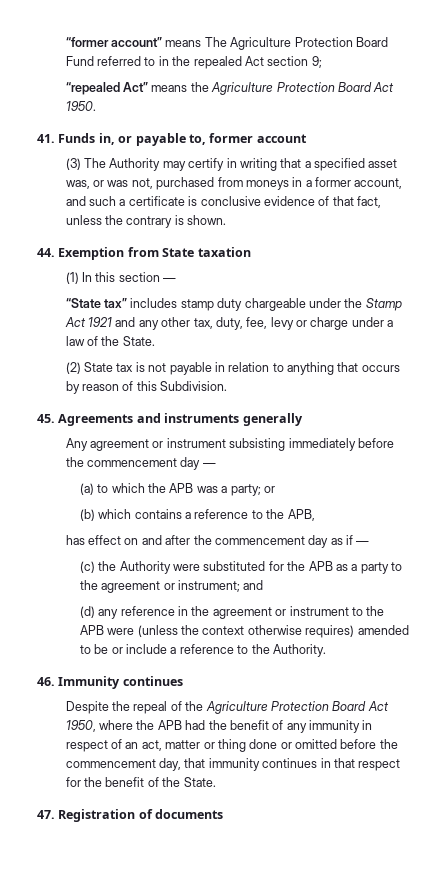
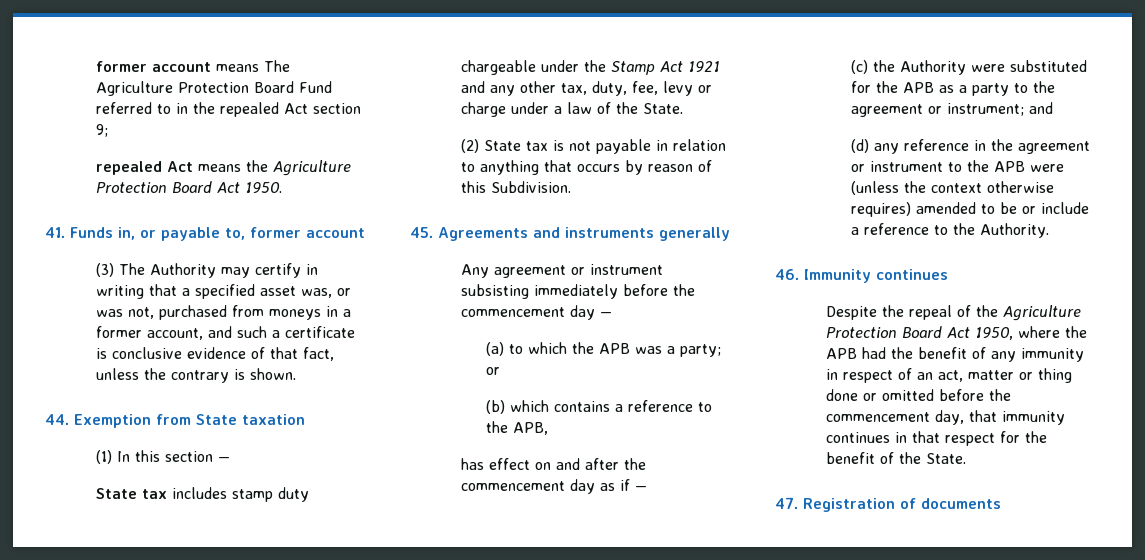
- “former account” means The Agriculture Protection Board Fund referred to in the repealed Act section 9;
+ former account means The Agriculture Protection Board Fund referred to in the repealed Act section 9;
- “repealed Act” means the Agriculture Protection Board Act 1950.
+ repealed Act means the Agriculture Protection Board Act 1950.
- “State tax” includes stamp duty chargeable under the Stamp Act 1921 and any other tax, duty, fee, levy or charge under a law of the State.
+ State tax includes stamp duty chargeable under the Stamp Act 1921 and any other tax, duty, fee, levy or charge under a law of the State.

